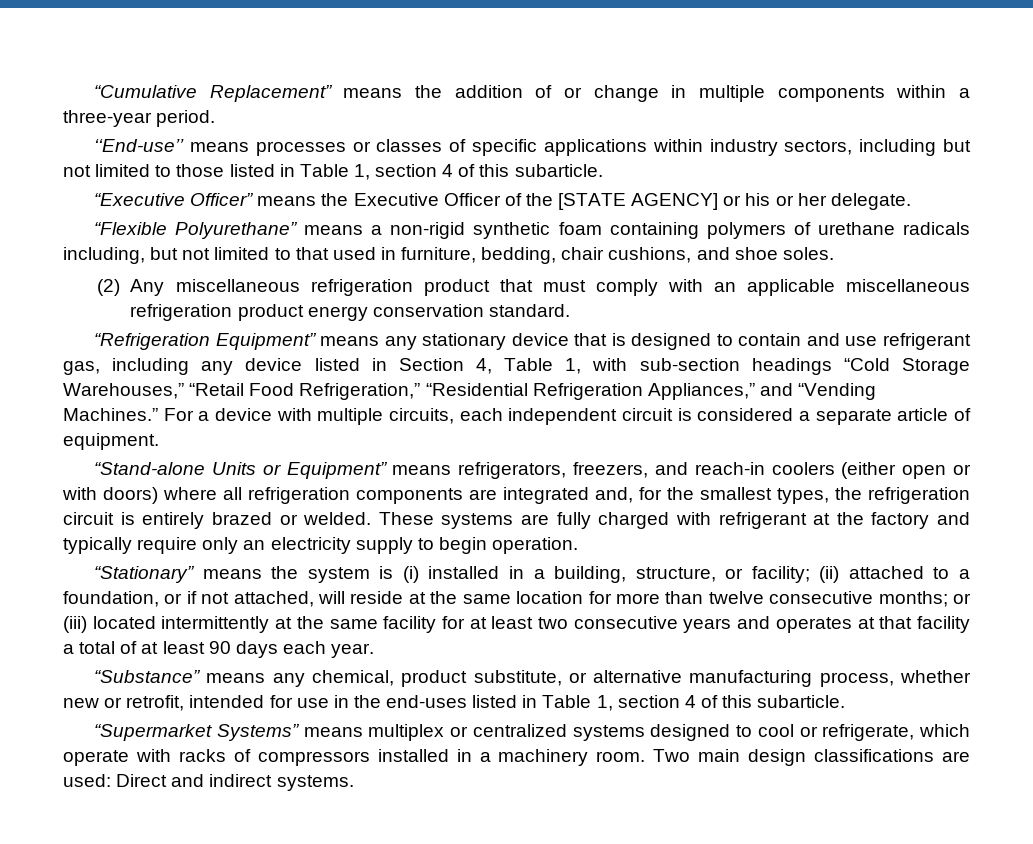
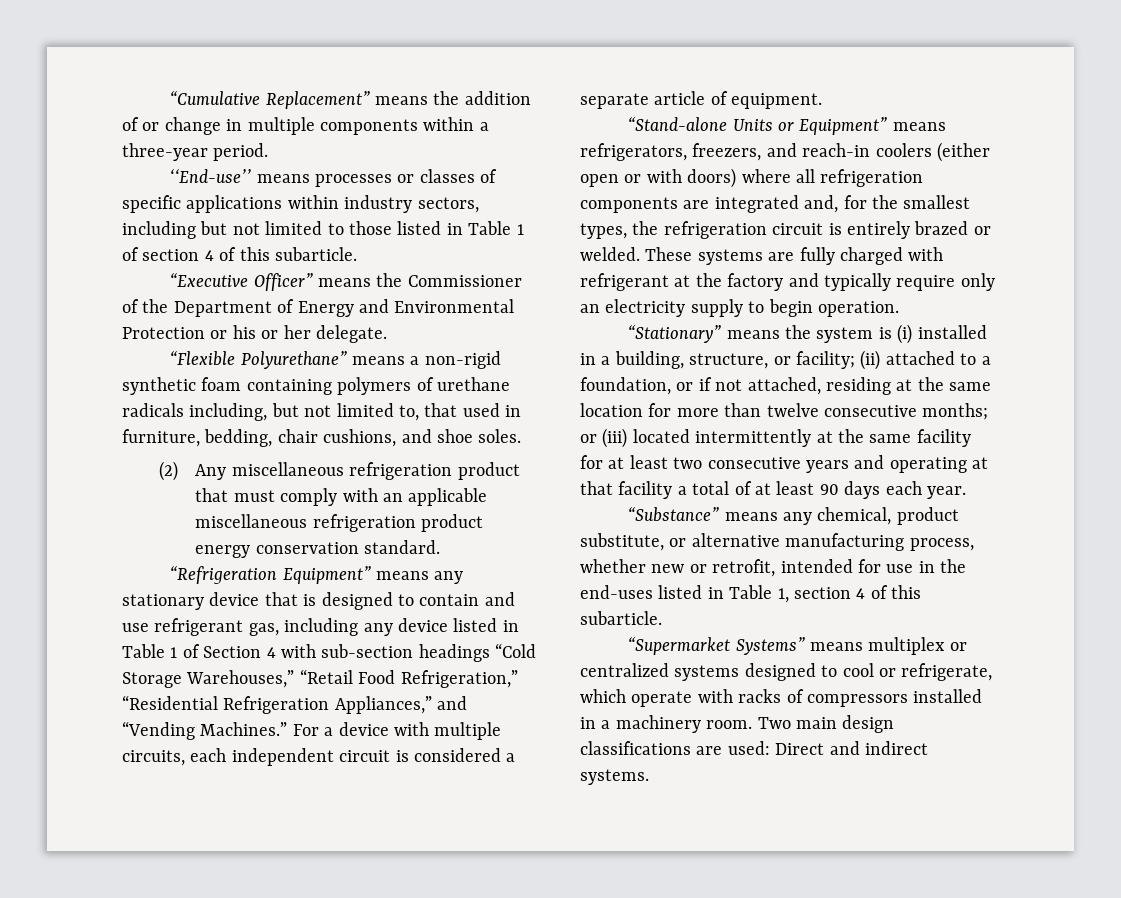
- ‘‘End-use’’ means processes or classes of specific applications within industry sectors, including but not limited to those listed in Table 1, section 4 of this subarticle.
+ ‘‘End-use’’ means processes or classes of specific applications within industry sectors, including but not limited to those listed in Table 1 of section 4 of this subarticle.
- “Executive Officer” means the Executive Officer of the [STATE AGENCY] or his or her delegate.
+ “Executive Officer” means the Commissioner of the Department of Energy and Environmental Protection or his or her delegate.
- “Flexible Polyurethane” means a non-rigid synthetic foam containing polymers of urethane radicals including, but not limited to that used in furniture, bedding, chair cushions, and shoe soles.
+ “Flexible Polyurethane” means a non-rigid synthetic foam containing polymers of urethane radicals including, but not limited to, that used in furniture, bedding, chair cushions, and shoe soles.
- “Refrigeration Equipment” means any stationary device that is designed to contain and use refrigerant gas, including any device listed in Section 4, Table 1, with sub-section headings “Cold Storage Warehouses,” “Retail Food Refrigeration,” “Residential Refrigeration Appliances,” and “Vending Machines.”
+ “Refrigeration Equipment” means any stationary device that is designed to contain and use refrigerant gas, including any device listed in Table 1 of Section 4 with sub-section headings “Cold Storage Warehouses,” “Retail Food Refrigeration,” “Residential Refrigeration Appliances,” and “Vending Machines.”
- “Stationary” means the system is (i) installed in a building, structure, or facility; (ii) attached to a foundation, or if not attached, will reside at the same location for more than twelve consecutive months; or (iii) located intermittently at the same facility for at least two consecutive years and operates at that facility a total of at least 90 days each year.
+ “Stationary” means the system is (i) installed in a building, structure, or facility; (ii) attached to a foundation, or if not attached, residing at the same location for more than twelve consecutive months; or (iii) located intermittently at the same facility for at least two consecutive years and operating at that facility a total of at least 90 days each year.

